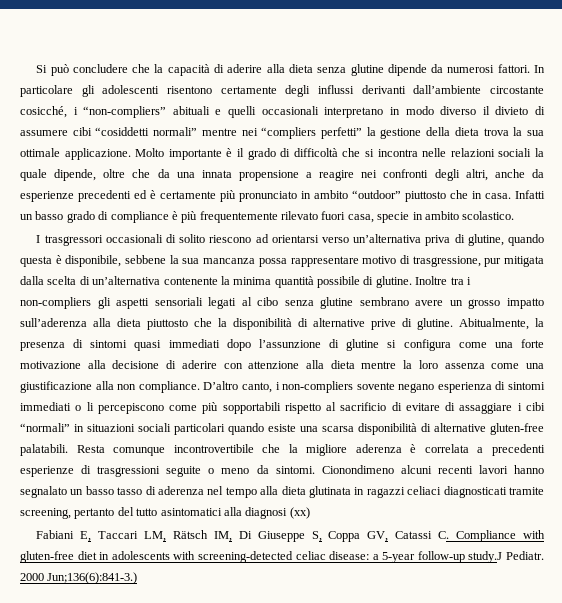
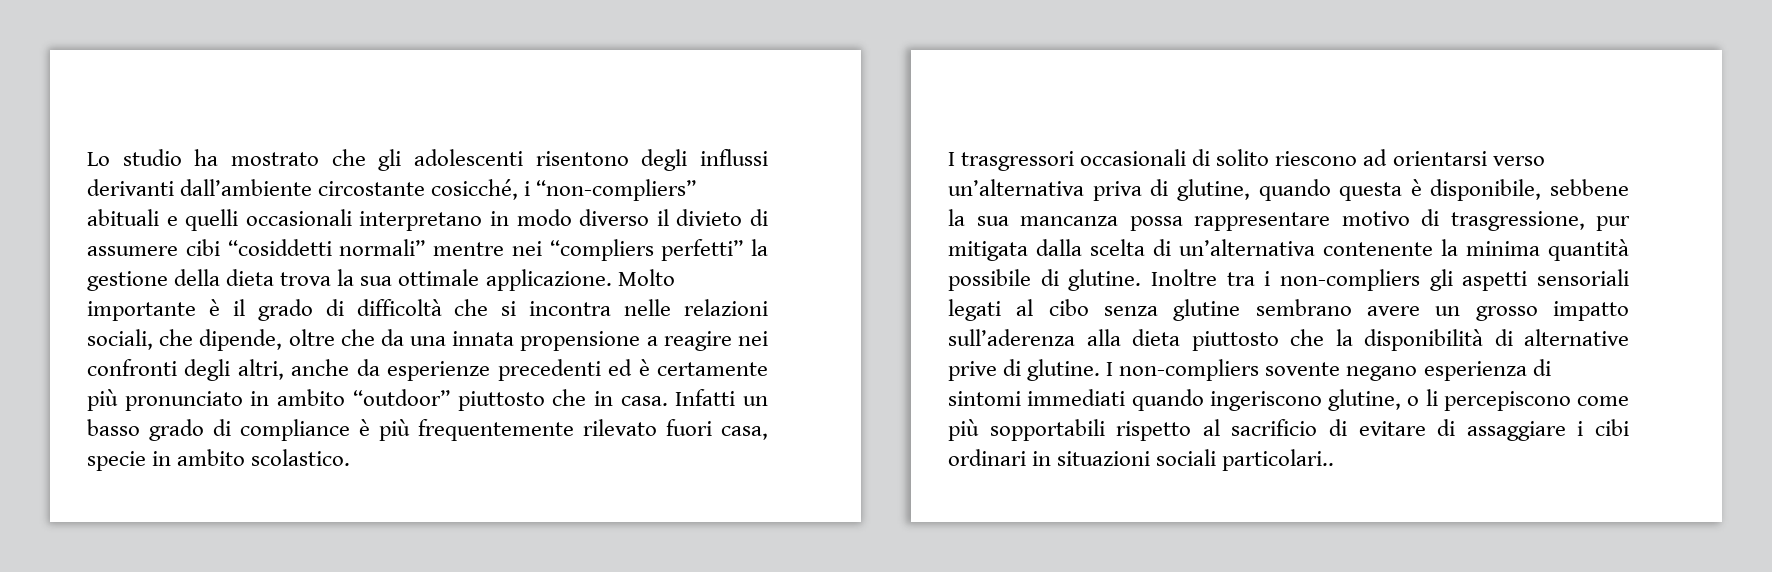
- Si può concludere che la capacità di aderire alla dieta senza glutine dipende da numerosi fattori. In particolare gli adolescenti risentono certamente degli influssi derivanti dall’ambiente circostante cosicché, i “non-compliers” abituali e quelli occasionali interpretano in modo diverso il divieto di assumere cibi “cosiddetti normali” mentre nei “compliers perfetti” la gestione della dieta trova la sua ottimale applicazione.
+ Lo studio ha mostrato che gli adolescenti risentono degli influssi derivanti dall’ambiente circostante cosicché, i “non-compliers” abituali e quelli occasionali interpretano in modo diverso il divieto di assumere cibi “cosiddetti normali” mentre nei “compliers perfetti” la gestione della dieta trova la sua ottimale applicazione.
- Molto importante è il grado di difficoltà che si incontra nelle relazioni sociali la quale dipende, oltre che da una innata propensione a reagire nei confronti degli altri, anche da esperienze precedenti ed è certamente più pronunciato in ambito “outdoor” piuttosto che in casa.
+ Molto importante è il grado di difficoltà che si incontra nelle relazioni sociali, che dipende, oltre che da una innata propensione a reagire nei confronti degli altri, anche da esperienze precedenti ed è certamente più pronunciato in ambito “outdoor” piuttosto che in casa.
- Abitualmente, la presenza di sintomi quasi immediati dopo l’assunzione di glutine si configura come una forte motivazione alla decisione di aderire con attenzione alla dieta mentre la loro assenza come una giustificazione alla non compliance. D’altro canto, i non-compliers sovente negano esperienza di sintomi immediati o li percepiscono come più sopportabili rispetto al sacrificio di evitare di assaggiare i cibi “normali” in situazioni sociali particolari quando esiste una scarsa disponibilità di alternative gluten-free palatabili. Resta comunque incontrovertibile che la migliore aderenza è correlata a precedenti esperienze di trasgressioni seguite o meno da sintomi. Cionondimeno alcuni recenti lavori hanno segnalato un basso tasso di aderenza nel tempo alla dieta glutinata in ragazzi celiaci diagnosticati tramite screening, pertanto del tutto asintomatici alla diagnosi (xx)
- Fabiani E, Taccari LM, Rätsch IM, Di Giuseppe S, Coppa GV, Catassi C. Compliance with gluten-free diet in adolescents with screening-detected celiac disease: a 5-year follow-up study.J Pediatr. 2000 Jun;136(6):841-3.)
+ I non-compliers sovente negano esperienza di sintomi immediati quando ingeriscono glutine, o li percepiscono come più sopportabili rispetto al sacrificio di evitare di assaggiare i cibi ordinari in situazioni sociali particolari..

